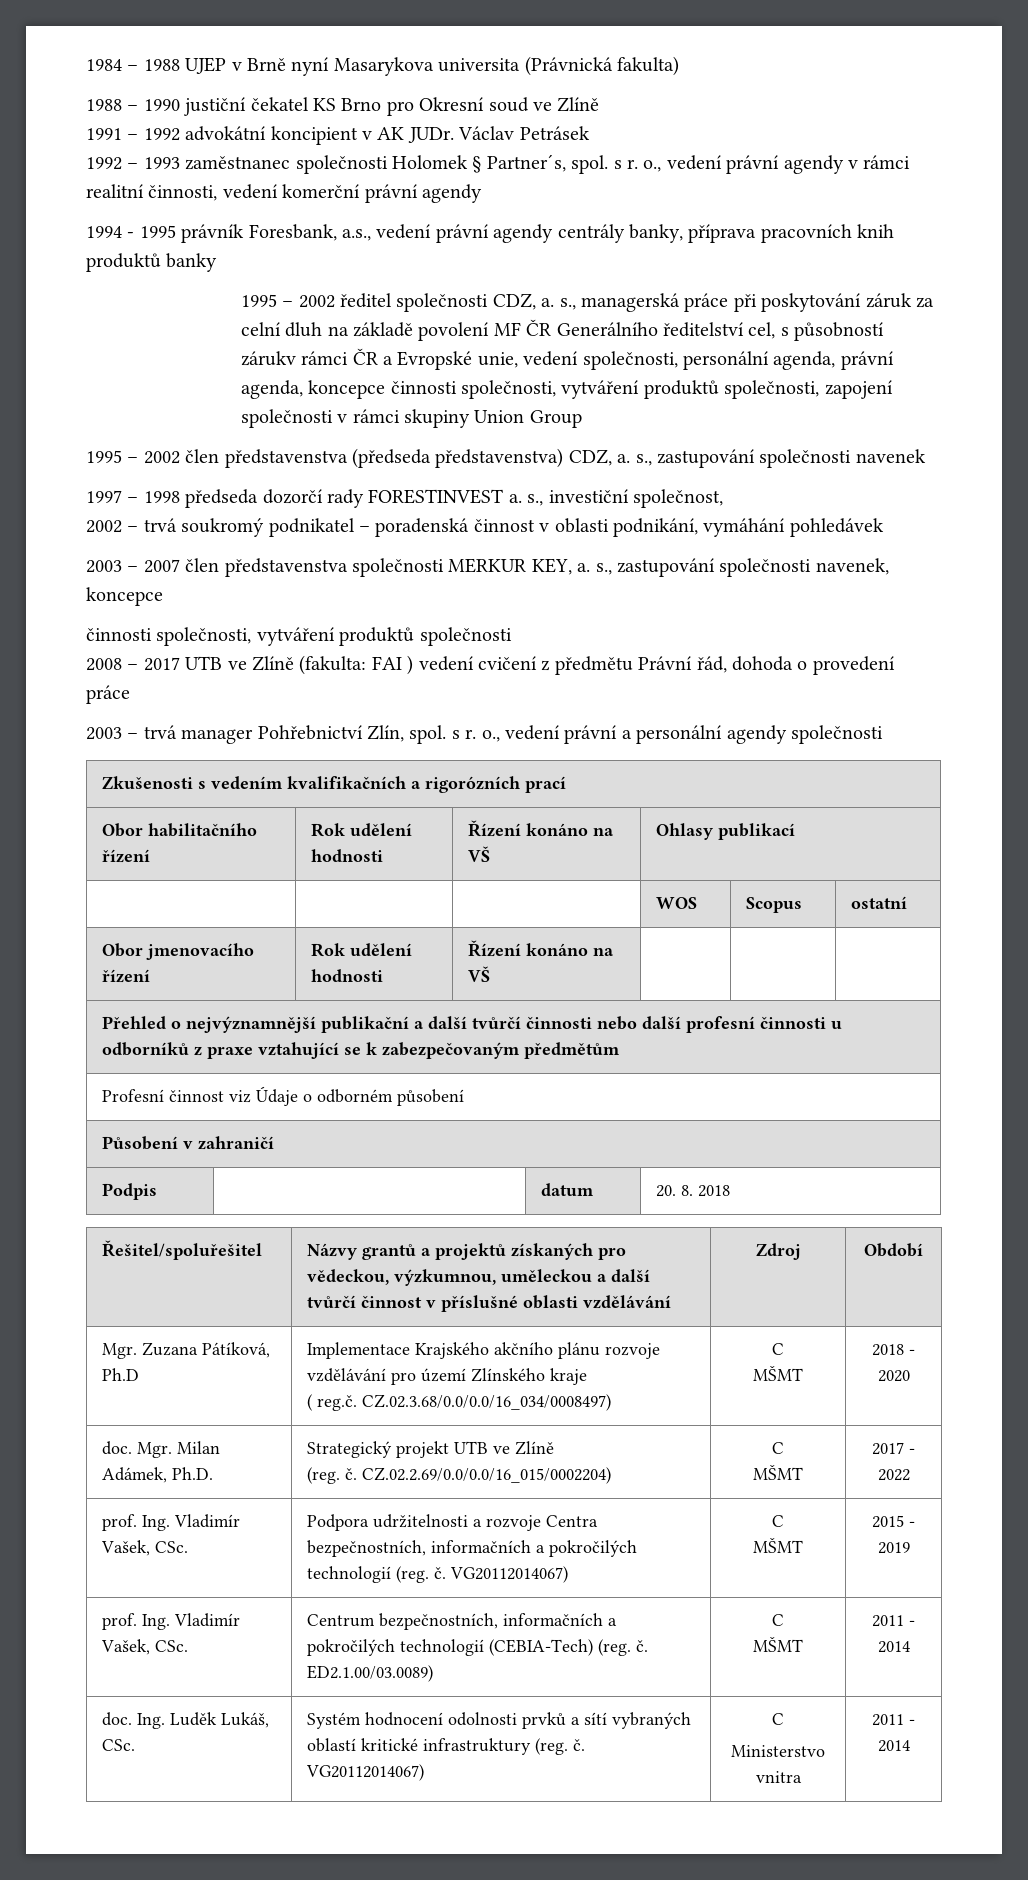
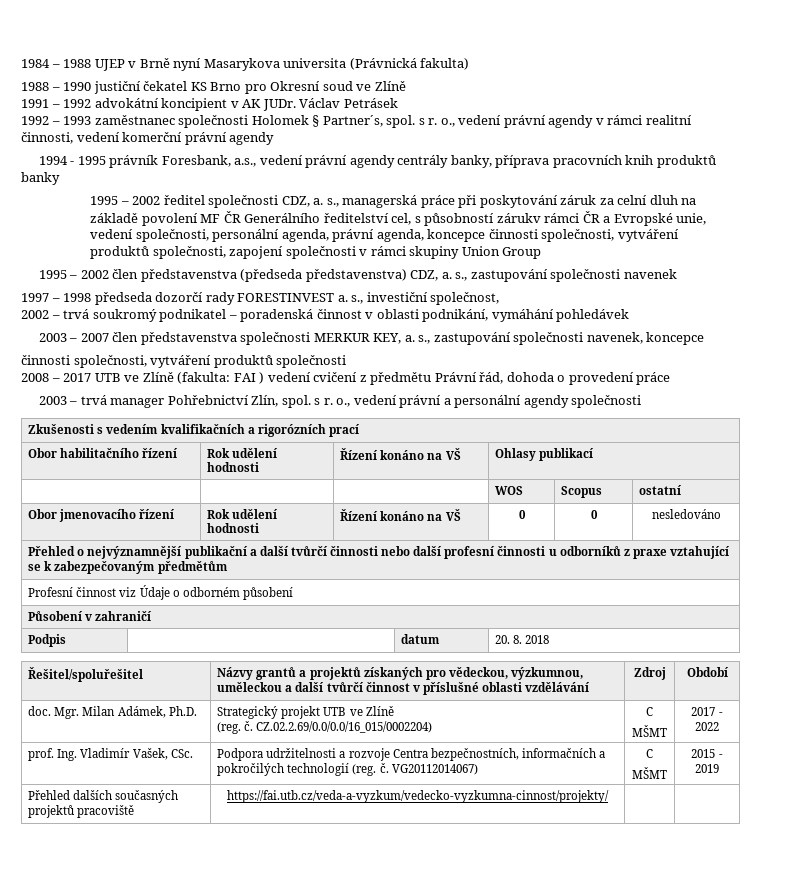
- Obor jmenovacího řízení | Rok udělení hodnosti | Řízení konáno na VŠ | | |
+ Obor jmenovacího řízení | Rok udělení hodnosti | Řízení konáno na VŠ | 0 | 0 | nesledováno
- Mgr. Zuzana Pátíková, Ph.D | Implementace Krajského akčního plánu rozvoje vzdělávání pro území Zlínského kraje
- ( reg.č. CZ.02.3.68/0.0/0.0/16_034/0008497) | C
- MŠMT | 2018 - 2020
- prof. Ing. Vladimír Vašek, CSc. | Centrum bezpečnostních, informačních a pokročilých technologií (CEBIA-Tech) (reg. č. ED2.1.00/03.0089) | C
- MŠMT | 2011 - 2014
- doc. Ing. Luděk Lukáš, CSc. | Systém hodnocení odolnosti prvků a sítí vybraných oblastí kritické infrastruktury (reg. č. VG20112014067) | C
- Ministerstvo vnitra | 2011 - 2014
+ Přehled dalších současných projektů pracoviště | https://fai.utb.cz/veda-a-vyzkum/vedecko-vyzkumna-cinnost/projekty/ | |

